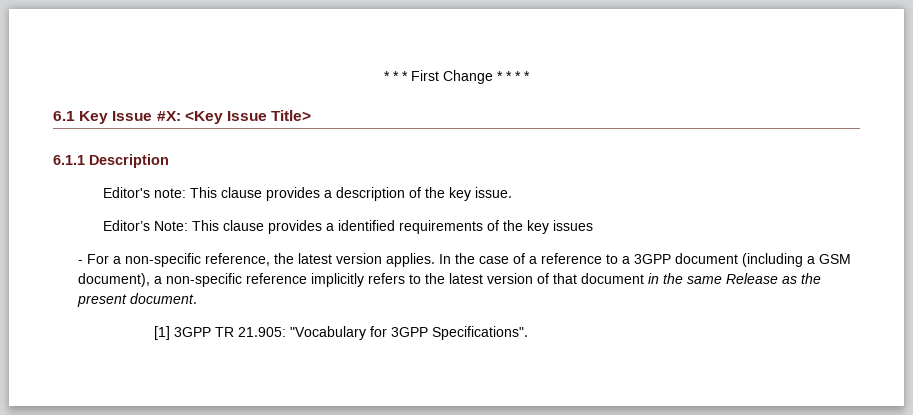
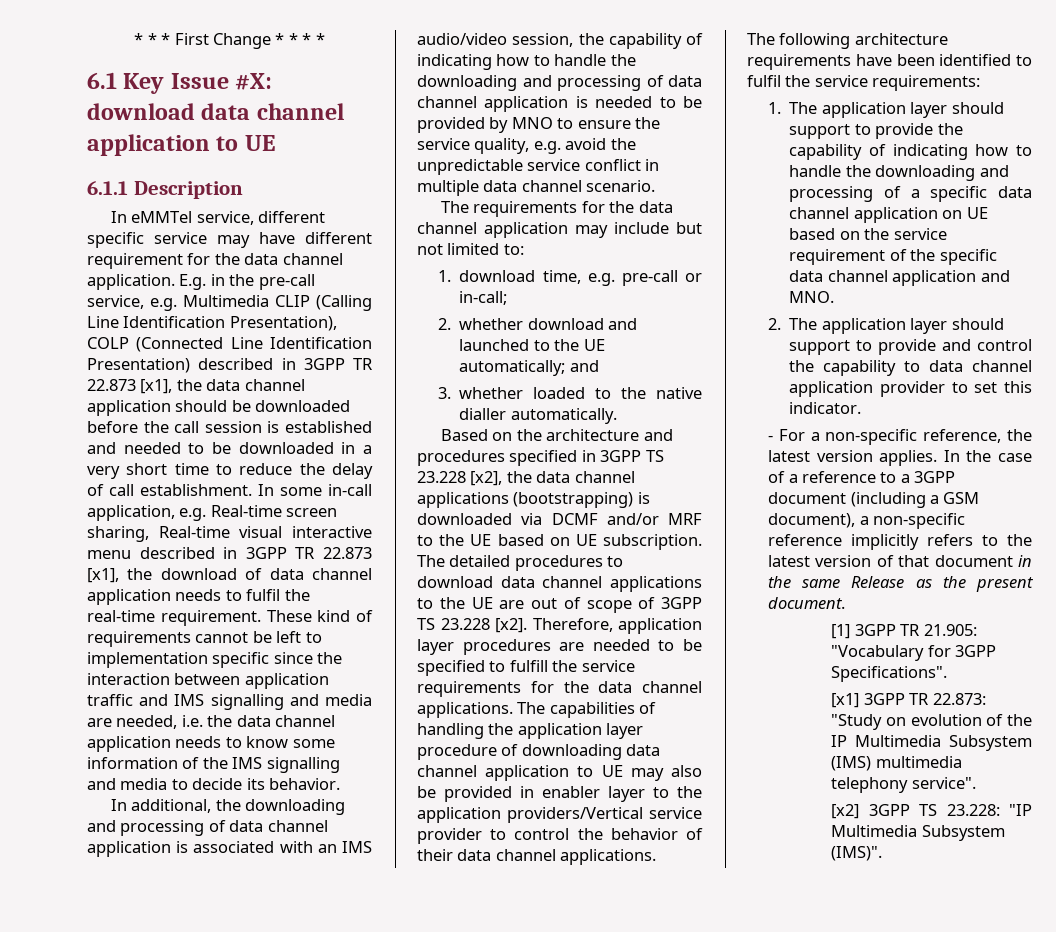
- 6.1 Key Issue #X: <Key Issue Title>
+ 6.1 Key Issue #X: download data channel application to UE
  6.1.1 Description
- Editor's note: This clause provides a description of the key issue.
- Editor’s Note: This clause provides a identified requirements of the key issues
+ In eMMTel service, different specific service may have different requirement for the data channel application. E.g. in the pre-call service, e.g. Multimedia CLIP (Calling Line Identification Presentation), COLP (Connected Line Identification Presentation) described in 3GPP TR 22.873 [x1], the data channel application should be downloaded before the call session is established and needed to be downloaded in a very short time to reduce the delay of call establishment. In some in-call application, e.g. Real-time screen sharing, Real-time visual interactive menu described in 3GPP TR 22.873 [x1], the download of data channel application needs to fulfil the real-time requirement. These kind of requirements cannot be left to implementation specific since the interaction between application traffic and IMS signalling and media are needed, i.e. the data channel application needs to know some information of the IMS signalling and media to decide its behavior.
+ In additional, the downloading and processing of data channel application is associated with an IMS audio/video session, the capability of indicating how to handle the downloading and processing of data channel application is needed to be provided by MNO to ensure the service quality, e.g. avoid the unpredictable service conflict in multiple data channel scenario.
+ The requirements for the data channel application may include but not limited to:
+ 1. download time, e.g. pre-call or in-call;
+ 2. whether download and launched to the UE automatically; and
+ 3. whether loaded to the native dialler automatically.
+ Based on the architecture and procedures specified in 3GPP TS 23.228 [x2], the data channel applications (bootstrapping) is downloaded via DCMF and/or MRF to the UE based on UE subscription. The detailed procedures to download data channel applications to the UE are out of scope of 3GPP TS 23.228 [x2]. Therefore, application layer procedures are needed to be specified to fulfill the service requirements for the data channel applications. The capabilities of handling the application layer procedure of downloading data channel application to UE may also be provided in enabler layer to the application providers/Vertical service provider to control the behavior of their data channel applications.
+ The following architecture requirements have been identified to fulfil the service requirements:
+ 1. The application layer should support to provide the capability of indicating how to handle the downloading and processing of a specific data channel application on UE based on the service requirement of the specific data channel application and MNO.
+ 2. The application layer should support to provide and control the capability to data channel application provider to set this indicator.
+ [x1] 3GPP TR 22.873: "Study on evolution of the IP Multimedia Subsystem (IMS) multimedia telephony service".
+ [x2] 3GPP TS 23.228: "IP Multimedia Subsystem (IMS)".

